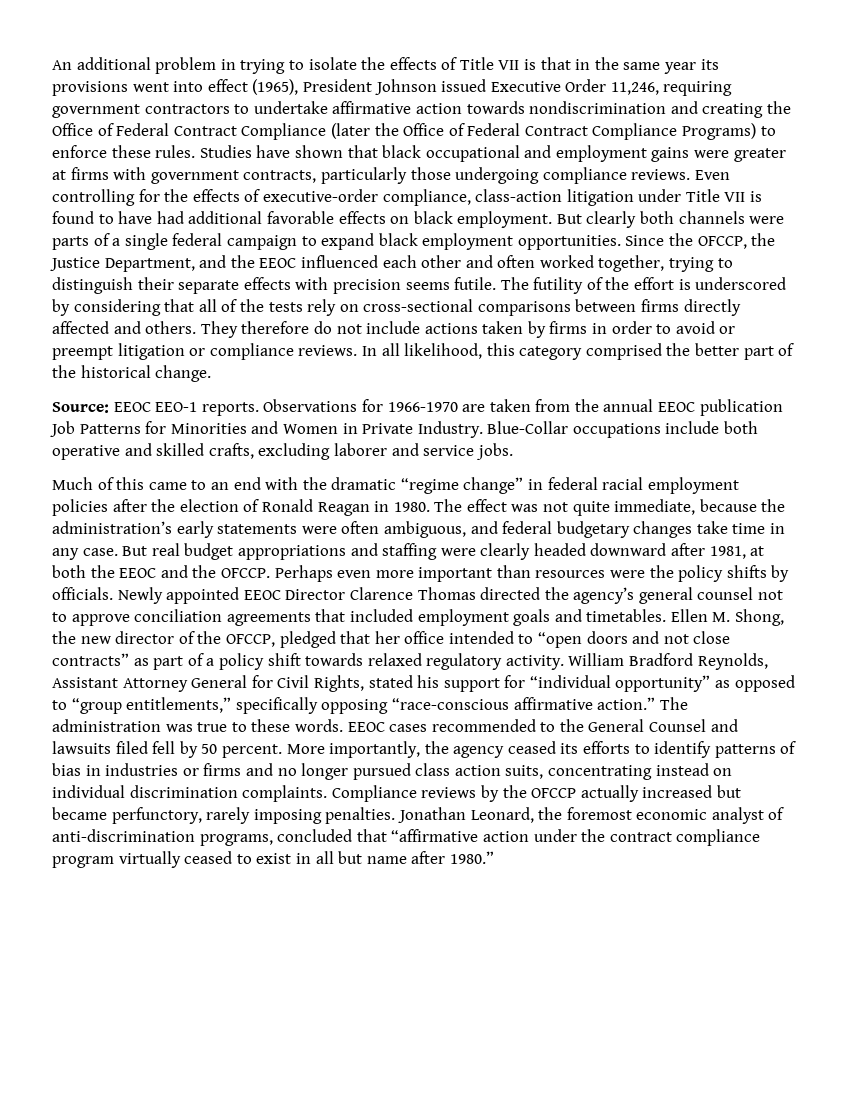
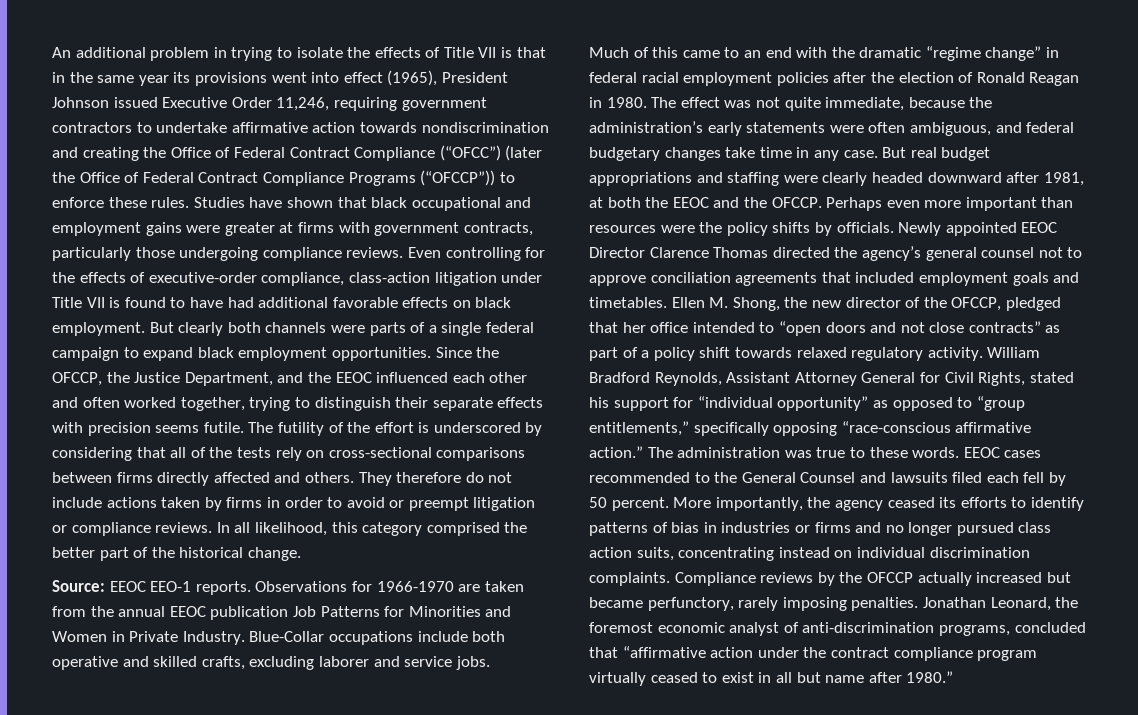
- An additional problem in trying to isolate the effects of Title VII is that in the same year its provisions went into effect (1965), President Johnson issued Executive Order 11,246, requiring government contractors to undertake affirmative action towards nondiscrimination and creating the Office of Federal Contract Compliance (later the Office of Federal Contract Compliance Programs) to enforce these rules.
+ An additional problem in trying to isolate the effects of Title VII is that in the same year its provisions went into effect (1965), President Johnson issued Executive Order 11,246, requiring government contractors to undertake affirmative action towards nondiscrimination and creating the Office of Federal Contract Compliance (“OFCC”) (later the Office of Federal Contract Compliance Programs (“OFCCP”)) to enforce these rules.
- EEOC cases recommended to the General Counsel and lawsuits filed fell by 50 percent.
+ EEOC cases recommended to the General Counsel and lawsuits filed each fell by 50 percent.

